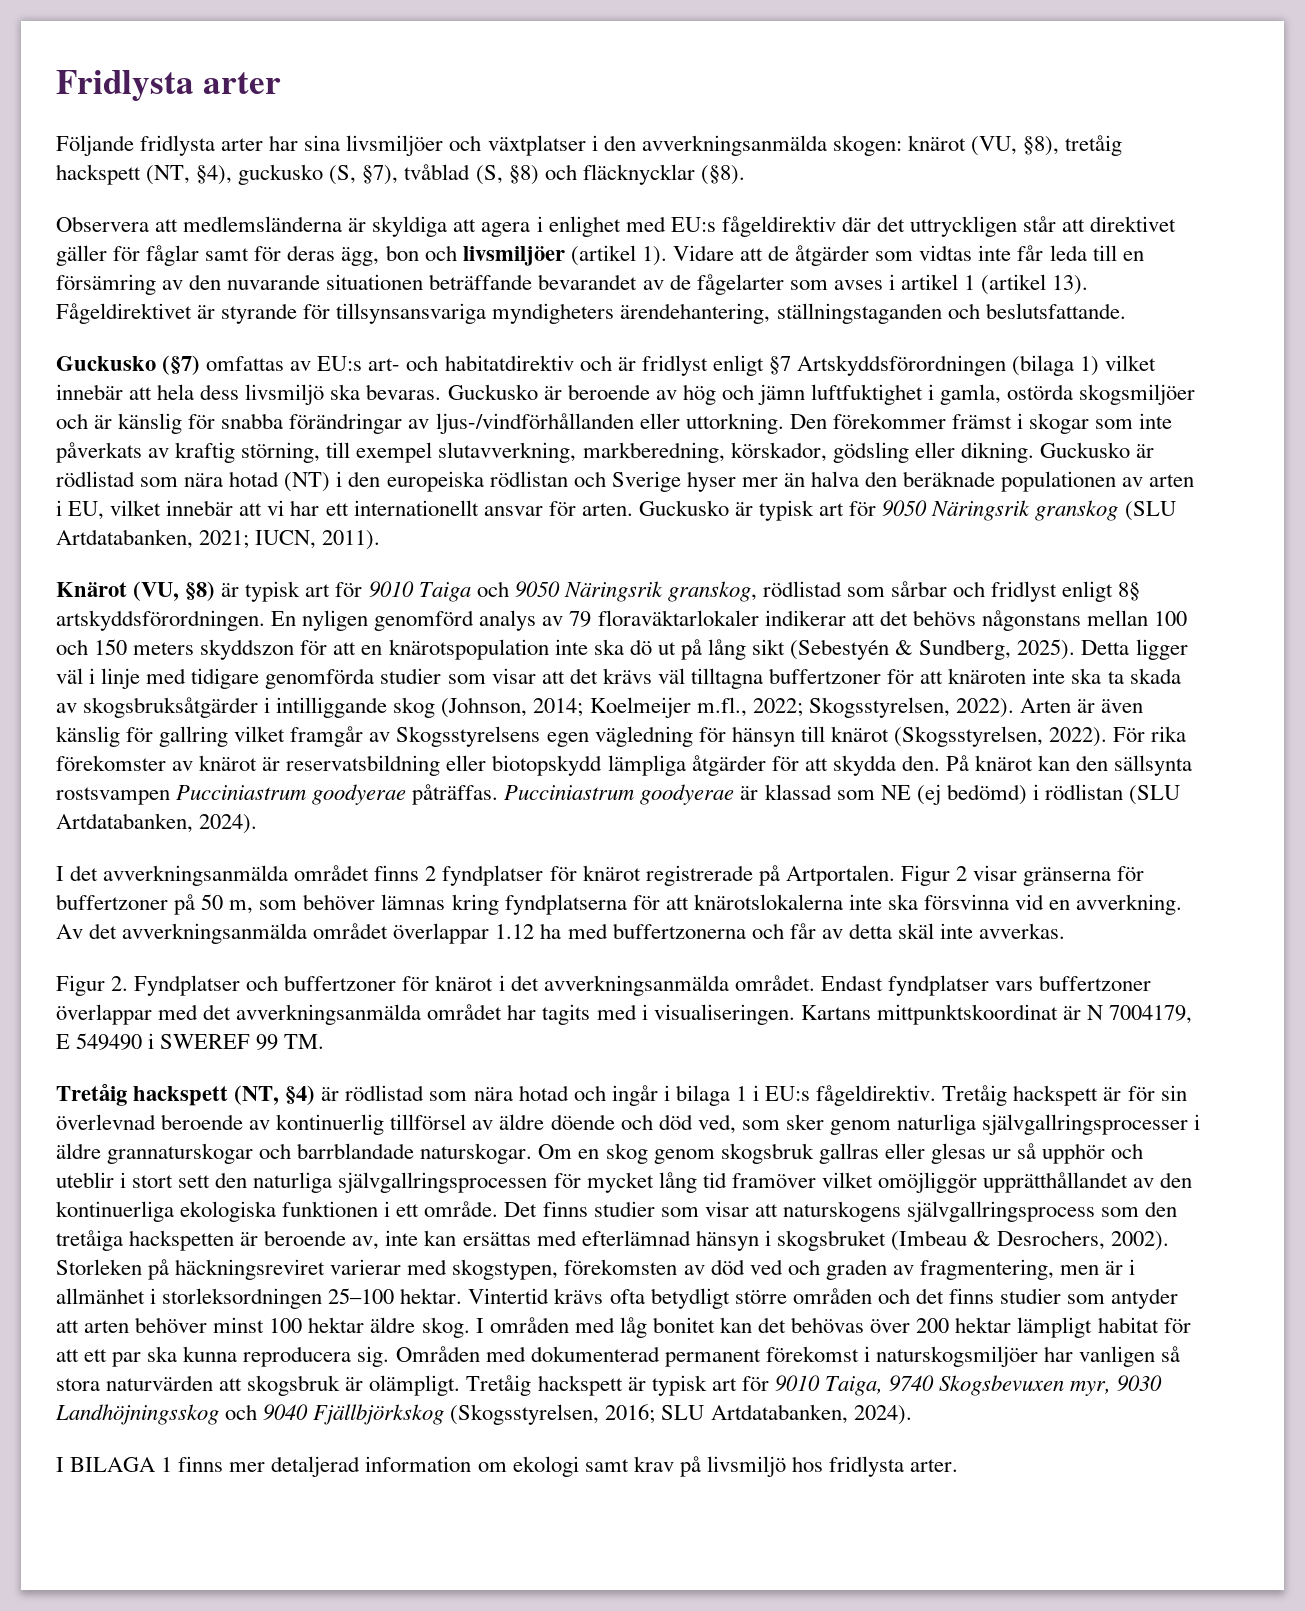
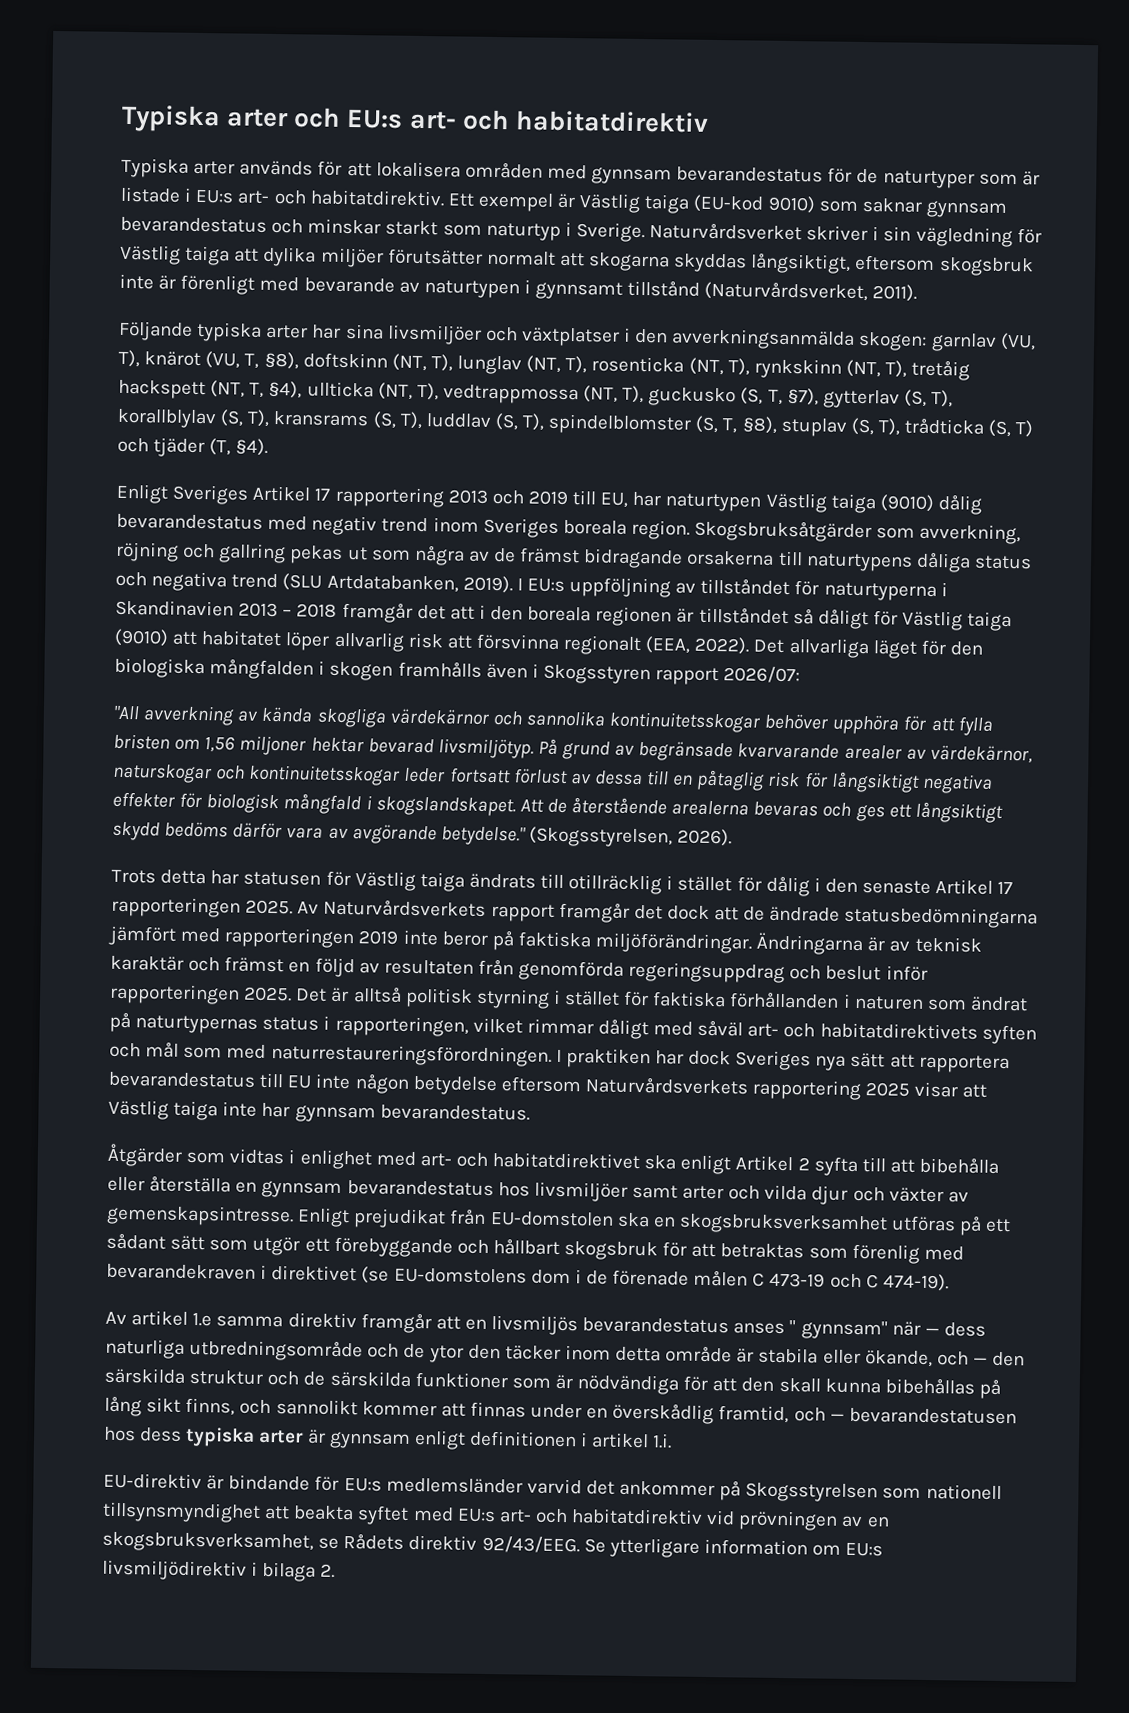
- Fridlysta arter
+ Typiska arter och EU:s art- och habitatdirektiv
+ Typiska arter används för att lokalisera områden med gynnsam bevarandestatus för de naturtyper som är listade i EU:s art- och habitatdirektiv. Ett exempel är Västlig taiga (EU-kod 9010) som saknar gynnsam bevarandestatus och minskar starkt som naturtyp i Sverige. Naturvårdsverket skriver i sin vägledning för Västlig taiga att dylika miljöer förutsätter normalt att skogarna skyddas långsiktigt, eftersom skogsbruk inte är förenligt med bevarande av naturtypen i gynnsamt tillstånd (Naturvårdsverket, 2011).
- Följande fridlysta arter har sina livsmiljöer och växtplatser i den avverkningsanmälda skogen: knärot (VU, §8), tretåig hackspett (NT, §4), guckusko (S, §7), tvåblad (S, §8) och fläcknycklar (§8).
- Observera att medlemsländerna är skyldiga att agera i enlighet med EU:s fågeldirektiv där det uttryckligen står att direktivet gäller för fåglar samt för deras ägg, bon och livsmiljöer (artikel 1). Vidare att de åtgärder som vidtas inte får leda till en försämring av den nuvarande situationen beträffande bevarandet av de fågelarter som avses i artikel 1 (artikel 13). Fågeldirektivet är styrande för tillsynsansvariga myndigheters ärendehantering, ställningstaganden och beslutsfattande.
- Guckusko (§7) omfattas av EU:s art- och habitatdirektiv och är fridlyst enligt §7 Artskyddsförordningen (bilaga 1) vilket innebär att hela dess livsmiljö ska bevaras. Guckusko är beroende av hög och jämn luftfuktighet i gamla, ostörda skogsmiljöer och är känslig för snabba förändringar av ljus-/vindförhållanden eller uttorkning. Den förekommer främst i skogar som inte påverkats av kraftig störning, till exempel slutavverkning, markberedning, körskador, gödsling eller dikning. Guckusko är rödlistad som nära hotad (NT) i den europeiska rödlistan och Sverige hyser mer än halva den beräknade populationen av arten i EU, vilket innebär att vi har ett internationellt ansvar för arten. Guckusko är typisk art för 9050 Näringsrik granskog (SLU Artdatabanken, 2021; IUCN, 2011).
- Knärot (VU, §8) är typisk art för 9010 Taiga och 9050 Näringsrik granskog, rödlistad som sårbar och fridlyst enligt 8§ artskyddsförordningen. En nyligen genomförd analys av 79 floraväktarlokaler indikerar att det behövs någonstans mellan 100 och 150 meters skyddszon för att en knärotspopulation inte ska dö ut på lång sikt (Sebestyén & Sundberg, 2025). Detta ligger väl i linje med tidigare genomförda studier som visar att det krävs väl tilltagna buffertzoner för att knäroten inte ska ta skada av skogsbruksåtgärder i intilliggande skog (Johnson, 2014; Koelmeijer m.fl., 2022; Skogsstyrelsen, 2022). Arten är även känslig för gallring vilket framgår av Skogsstyrelsens egen vägledning för hänsyn till knärot (Skogsstyrelsen, 2022). För rika förekomster av knärot är reservatsbildning eller biotopskydd lämpliga åtgärder för att skydda den. På knärot kan den sällsynta rostsvampen Pucciniastrum goodyerae påträffas. Pucciniastrum goodyerae är klassad som NE (ej bedömd) i rödlistan (SLU Artdatabanken, 2024).
- I det avverkningsanmälda området finns 2 fyndplatser för knärot registrerade på Artportalen. Figur 2 visar gränserna för buffertzoner på 50 m, som behöver lämnas kring fyndplatserna för att knärotslokalerna inte ska försvinna vid en avverkning. Av det avverkningsanmälda området överlappar 1.12 ha med buffertzonerna och får av detta skäl inte avverkas.
- Figur 2. Fyndplatser och buffertzoner för knärot i det avverkningsanmälda området. Endast fyndplatser vars buffertzoner överlappar med det avverkningsanmälda området har tagits med i visualiseringen. Kartans mittpunktskoordinat är N 7004179, E 549490 i SWEREF 99 TM.
- Tretåig hackspett (NT, §4) är rödlistad som nära hotad och ingår i bilaga 1 i EU:s fågeldirektiv. Tretåig hackspett är för sin överlevnad beroende av kontinuerlig tillförsel av äldre döende och död ved, som sker genom naturliga självgallringsprocesser i äldre grannaturskogar och barrblandade naturskogar. Om en skog genom skogsbruk gallras eller glesas ur så upphör och uteblir i stort sett den naturliga självgallringsprocessen för mycket lång tid framöver vilket omöjliggör upprätthållandet av den kontinuerliga ekologiska funktionen i ett område. Det finns studier som visar att naturskogens självgallringsprocess som den tretåiga hackspetten är beroende av, inte kan ersättas med efterlämnad hänsyn i skogsbruket (Imbeau & Desrochers, 2002). Storleken på häckningsreviret varierar med skogstypen, förekomsten av död ved och graden av fragmentering, men är i allmänhet i storleksordningen 25–100 hektar. Vintertid krävs ofta betydligt större områden och det finns studier som antyder att arten behöver minst 100 hektar äldre skog. I områden med låg bonitet kan det behövas över 200 hektar lämpligt habitat för att ett par ska kunna reproducera sig. Områden med dokumenterad permanent förekomst i naturskogsmiljöer har vanligen så stora naturvärden att skogsbruk är olämpligt. Tretåig hackspett är typisk art för 9010 Taiga, 9740 Skogsbevuxen myr, 9030 Landhöjningsskog och 9040 Fjällbjörkskog (Skogsstyrelsen, 2016; SLU Artdatabanken, 2024).
- I BILAGA 1 finns mer detaljerad information om ekologi samt krav på livsmiljö hos fridlysta arter.
+ Följande typiska arter har sina livsmiljöer och växtplatser i den avverkningsanmälda skogen: garnlav (VU, T), knärot (VU, T, §8), doftskinn (NT, T), lunglav (NT, T), rosenticka (NT, T), rynkskinn (NT, T), tretåig hackspett (NT, T, §4), ullticka (NT, T), vedtrappmossa (NT, T), guckusko (S, T, §7), gytterlav (S, T), korallblylav (S, T), kransrams (S, T), luddlav (S, T), spindelblomster (S, T, §8), stuplav (S, T), trådticka (S, T) och tjäder (T, §4).
+ Enligt Sveriges Artikel 17 rapportering 2013 och 2019 till EU, har naturtypen Västlig taiga (9010) dålig bevarandestatus med negativ trend inom Sveriges boreala region. Skogsbruksåtgärder som avverkning, röjning och gallring pekas ut som några av de främst bidragande orsakerna till naturtypens dåliga status och negativa trend (SLU Artdatabanken, 2019). I EU:s uppföljning av tillståndet för naturtyperna i Skandinavien 2013 – 2018 framgår det att i den boreala regionen är tillståndet så dåligt för Västlig taiga (9010) att habitatet löper allvarlig risk att försvinna regionalt (EEA, 2022). Det allvarliga läget för den biologiska mångfalden i skogen framhålls även i Skogsstyren rapport 2026/07:
+ "All avverkning av kända skogliga värdekärnor och sannolika kontinuitetsskogar behöver upphöra för att fylla bristen om 1,56 miljoner hektar bevarad livsmiljötyp. På grund av begränsade kvarvarande arealer av värdekärnor, naturskogar och kontinuitetsskogar leder fortsatt förlust av dessa till en påtaglig risk för långsiktigt negativa effekter för biologisk mångfald i skogslandskapet. Att de återstående arealerna bevaras och ges ett långsiktigt skydd bedöms därför vara av avgörande betydelse." (Skogsstyrelsen, 2026).
+ Trots detta har statusen för Västlig taiga ändrats till otillräcklig i stället för dålig i den senaste Artikel 17 rapporteringen 2025. Av Naturvårdsverkets rapport framgår det dock att de ändrade statusbedömningarna jämfört med rapporteringen 2019 inte beror på faktiska miljöförändringar. Ändringarna är av teknisk karaktär och främst en följd av resultaten från genomförda regeringsuppdrag och beslut inför rapporteringen 2025. Det är alltså politisk styrning i stället för faktiska förhållanden i naturen som ändrat på naturtypernas status i rapporteringen, vilket rimmar dåligt med såväl art- och habitatdirektivets syften och mål som med naturrestaureringsförordningen. I praktiken har dock Sveriges nya sätt att rapportera bevarandestatus till EU inte någon betydelse eftersom Naturvårdsverkets rapportering 2025 visar att Västlig taiga inte har gynnsam bevarandestatus.
+ Åtgärder som vidtas i enlighet med art- och habitatdirektivet ska enligt Artikel 2 syfta till att bibehålla eller återställa en gynnsam bevarandestatus hos livsmiljöer samt arter och vilda djur och växter av gemenskapsintresse. Enligt prejudikat från EU-domstolen ska en skogsbruksverksamhet utföras på ett sådant sätt som utgör ett förebyggande och hållbart skogsbruk för att betraktas som förenlig med bevarandekraven i direktivet (se EU-domstolens dom i de förenade målen C 473-19 och C 474-19).
+ Av artikel 1.e samma direktiv framgår att en livsmiljös bevarandestatus anses " gynnsam" när — dess naturliga utbredningsområde och de ytor den täcker inom detta område är stabila eller ökande, och — den särskilda struktur och de särskilda funktioner som är nödvändiga för att den skall kunna bibehållas på lång sikt finns, och sannolikt kommer att finnas under en överskådlig framtid, och — bevarandestatusen hos dess typiska arter är gynnsam enligt definitionen i artikel 1.i.
+ EU-direktiv är bindande för EU:s medlemsländer varvid det ankommer på Skogsstyrelsen som nationell tillsynsmyndighet att beakta syftet med EU:s art- och habitatdirektiv vid prövningen av en skogsbruksverksamhet, se Rådets direktiv 92/43/EEG. Se ytterligare information om EU:s livsmiljödirektiv i bilaga 2.

